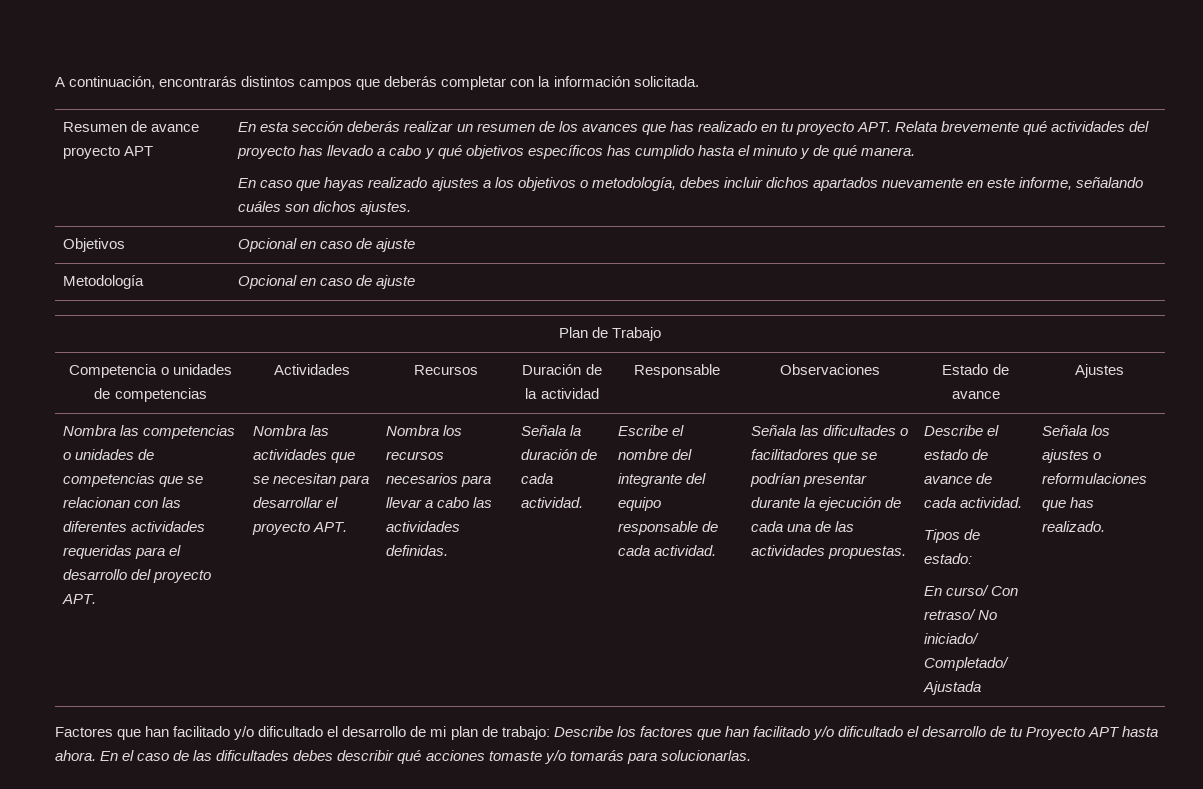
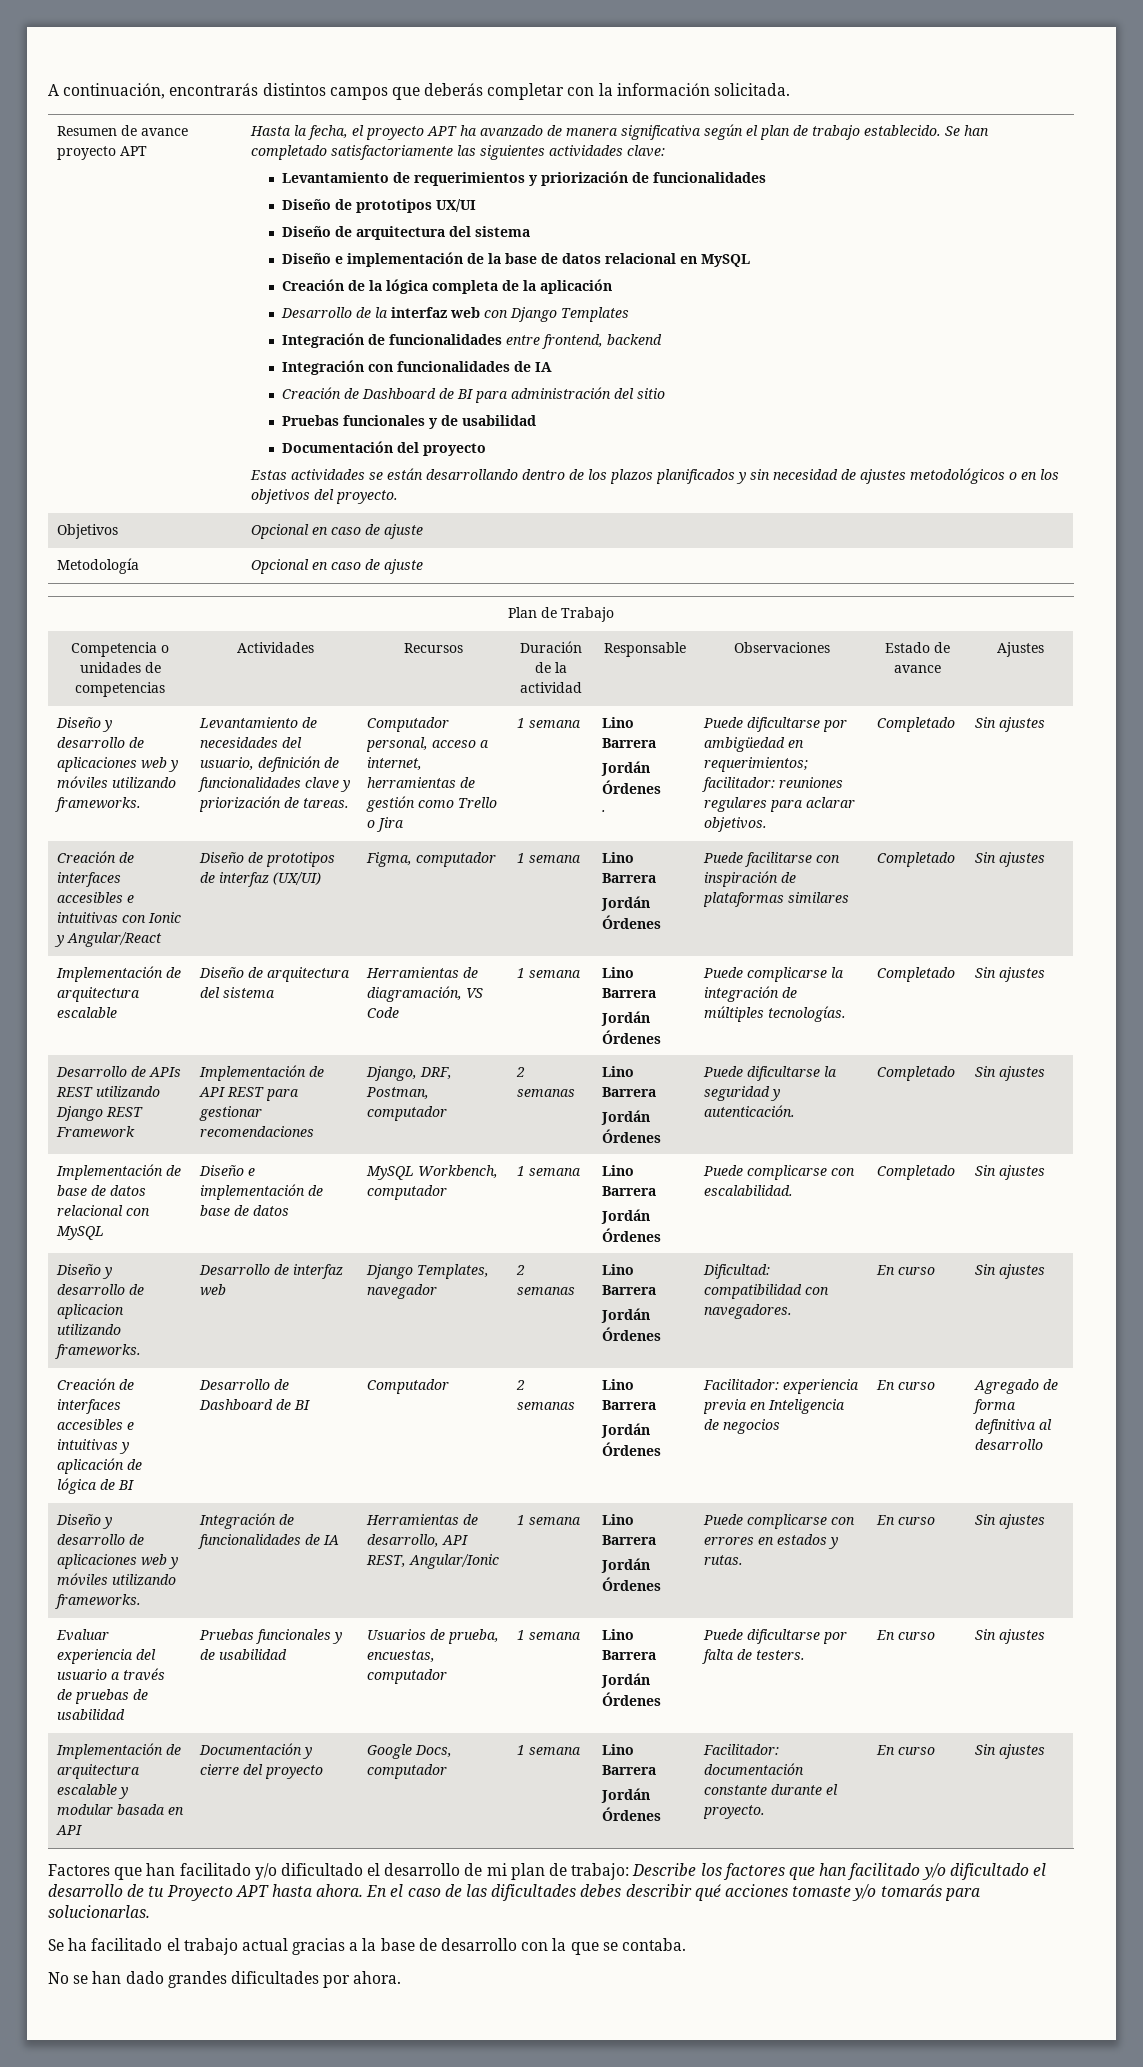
- En esta sección deberás realizar un resumen de los avances que has realizado en tu proyecto APT. Relata brevemente qué actividades del proyecto has llevado a cabo y qué objetivos específicos has cumplido hasta el minuto y de qué manera.
- En caso que hayas realizado ajustes a los objetivos o metodología, debes incluir dichos apartados nuevamente en este informe, señalando cuáles son dichos ajustes.
+ Hasta la fecha, el proyecto APT ha avanzado de manera significativa según el plan de trabajo establecido. Se han completado satisfactoriamente las siguientes actividades clave:
+ Levantamiento de requerimientos y priorización de funcionalidades
+ Diseño de prototipos UX/UI
+ Diseño de arquitectura del sistema
+ Diseño e implementación de la base de datos relacional en MySQL
+ Creación de la lógica completa de la aplicación
+ Desarrollo de la interfaz web con Django Templates
+ Integración de funcionalidades entre frontend, backend
+ Integración con funcionalidades de IA
+ Creación de Dashboard de BI para administración del sitio
+ Pruebas funcionales y de usabilidad
+ Documentación del proyecto
+ Estas actividades se están desarrollando dentro de los plazos planificados y sin necesidad de ajustes metodológicos o en los objetivos del proyecto.
- Nombra las competencias o unidades de competencias que se relacionan con las diferentes actividades requeridas para el desarrollo del proyecto APT. | Nombra las actividades que se necesitan para desarrollar el proyecto APT. | Nombra los recursos necesarios para llevar a cabo las actividades definidas. | Señala la duración de cada actividad. | Escribe el nombre del integrante del equipo responsable de cada actividad. | Señala las dificultades o facilitadores que se podrían presentar durante la ejecución de cada una de las actividades propuestas. | Describe el estado de avance de cada actividad.
- Tipos de estado:
- En curso/ Con retraso/ No iniciado/ Completado/ Ajustada | Señala los ajustes o reformulaciones que has realizado.
+ Diseño y desarrollo de aplicaciones web y móviles utilizando frameworks. | Levantamiento de necesidades del usuario, definición de funcionalidades clave y priorización de tareas. | Computador personal, acceso a internet, herramientas de gestión como Trello o Jira | 1 semana | Lino Barrera
+ Jordán Órdenes
+ . | Puede dificultarse por ambigüedad en requerimientos; facilitador: reuniones regulares para aclarar objetivos. | Completado | Sin ajustes
+ Creación de interfaces accesibles e intuitivas con Ionic y Angular/React | Diseño de prototipos de interfaz (UX/UI) | Figma, computador | 1 semana | Lino Barrera
+ Jordán Órdenes | Puede facilitarse con inspiración de plataformas similares | Completado | Sin ajustes
+ Implementación de arquitectura escalable | Diseño de arquitectura del sistema | Herramientas de diagramación, VS Code | 1 semana | Lino Barrera
+ Jordán Órdenes | Puede complicarse la integración de múltiples tecnologías. | Completado | Sin ajustes
+ Desarrollo de APIs REST utilizando Django REST Framework | Implementación de API REST para gestionar recomendaciones | Django, DRF, Postman, computador | 2 semanas | Lino Barrera
+ Jordán Órdenes | Puede dificultarse la seguridad y autenticación. | Completado | Sin ajustes
+ Implementación de base de datos relacional con MySQL | Diseño e implementación de base de datos | MySQL Workbench, computador | 1 semana | Lino Barrera
+ Jordán Órdenes | Puede complicarse con escalabilidad. | Completado | Sin ajustes
+ Diseño y desarrollo de aplicacion utilizando frameworks. | Desarrollo de interfaz web | Django Templates, navegador | 2 semanas | Lino Barrera
+ Jordán Órdenes | Dificultad: compatibilidad con navegadores. | En curso | Sin ajustes
+ Creación de interfaces accesibles e intuitivas y aplicación de lógica de BI | Desarrollo de Dashboard de BI | Computador | 2 semanas | Lino Barrera
+ Jordán Órdenes | Facilitador: experiencia previa en Inteligencia de negocios | En curso | Agregado de forma definitiva al desarrollo
+ Diseño y desarrollo de aplicaciones web y móviles utilizando frameworks. | Integración de funcionalidades de IA | Herramientas de desarrollo, API REST, Angular/Ionic | 1 semana | Lino Barrera
+ Jordán Órdenes | Puede complicarse con errores en estados y rutas. | En curso | Sin ajustes
+ Evaluar experiencia del usuario a través de pruebas de usabilidad | Pruebas funcionales y de usabilidad | Usuarios de prueba, encuestas, computador | 1 semana | Lino Barrera
+ Jordán Órdenes | Puede dificultarse por falta de testers. | En curso | Sin ajustes
+ Implementación de arquitectura escalable y modular basada en API | Documentación y cierre del proyecto | Google Docs, computador | 1 semana | Lino Barrera
+ Jordán Órdenes | Facilitador: documentación constante durante el proyecto. | En curso | Sin ajustes
+ Se ha facilitado el trabajo actual gracias a la base de desarrollo con la que se contaba.
+ No se han dado grandes dificultades por ahora.

